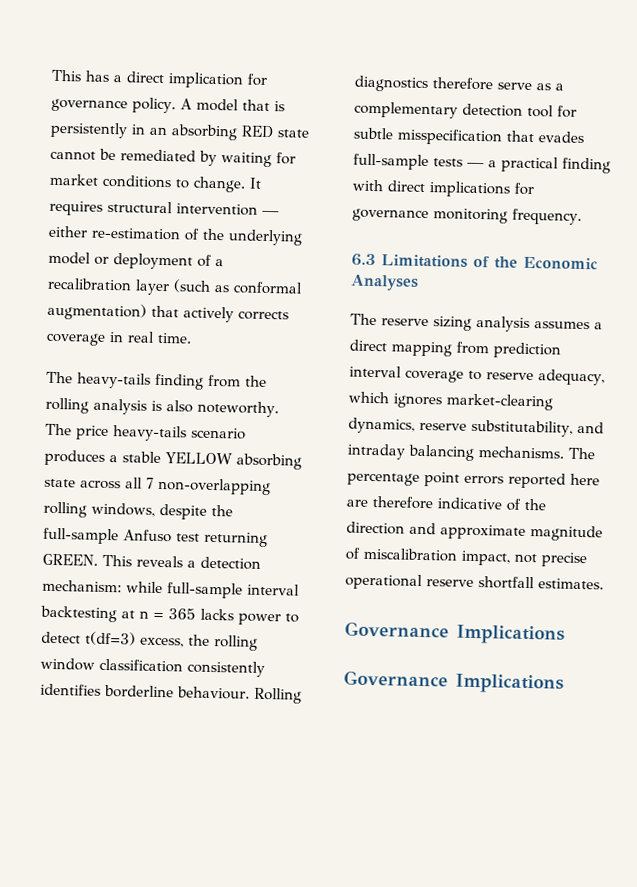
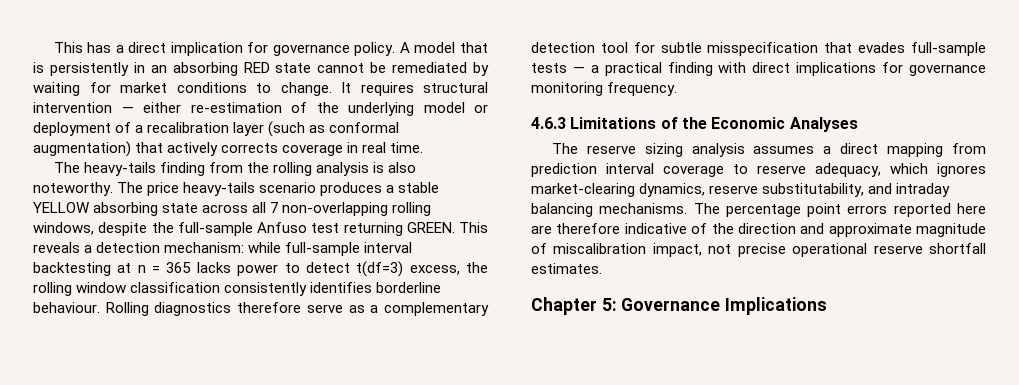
- 6.3 Limitations of the Economic Analyses
+ 4.6.3 Limitations of the Economic Analyses
  The percentage point errors reported here are therefore indicative of the direction and approximate magnitude of miscalibration impact, not precise operational reserve shortfall estimates.
- Governance Implications
- Governance Implications
+ Chapter 5: Governance Implications

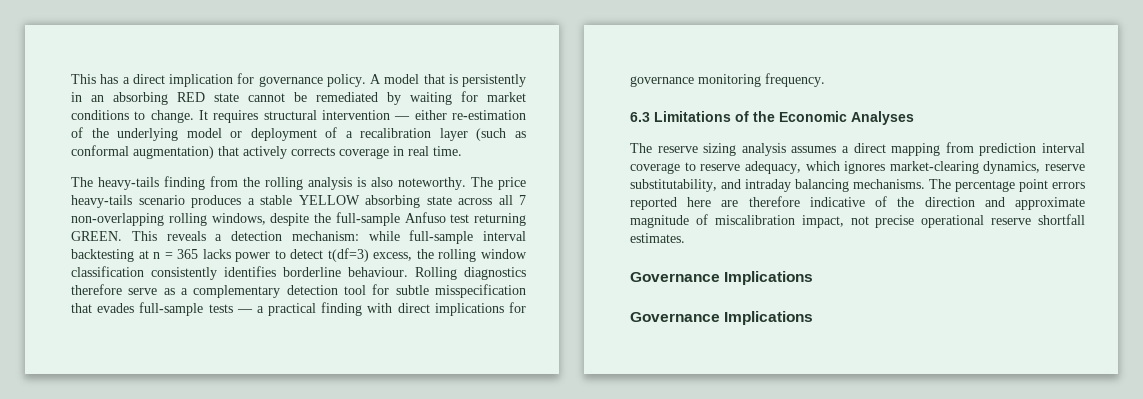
- 4.6.3 Limitations of the Economic Analyses
+ 6.3 Limitations of the Economic Analyses
  The percentage point errors reported here are therefore indicative of the direction and approximate magnitude of miscalibration impact, not precise operational reserve shortfall estimates.
- Chapter 5: Governance Implications
+ Governance Implications
+ Governance Implications

